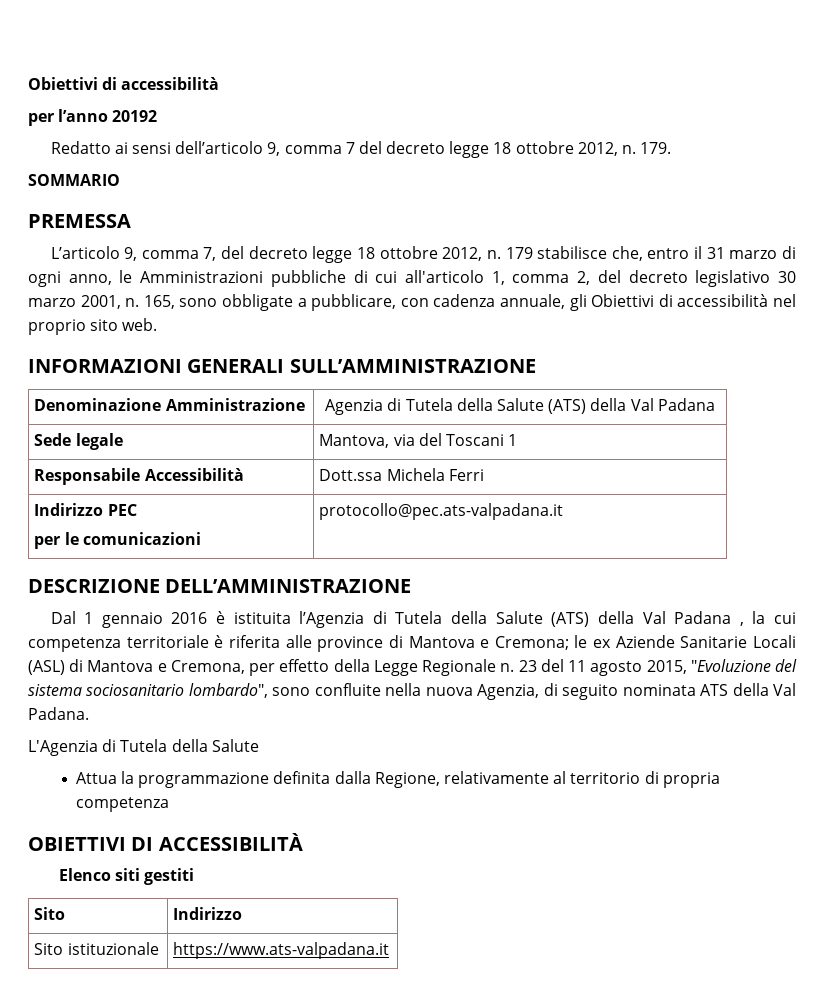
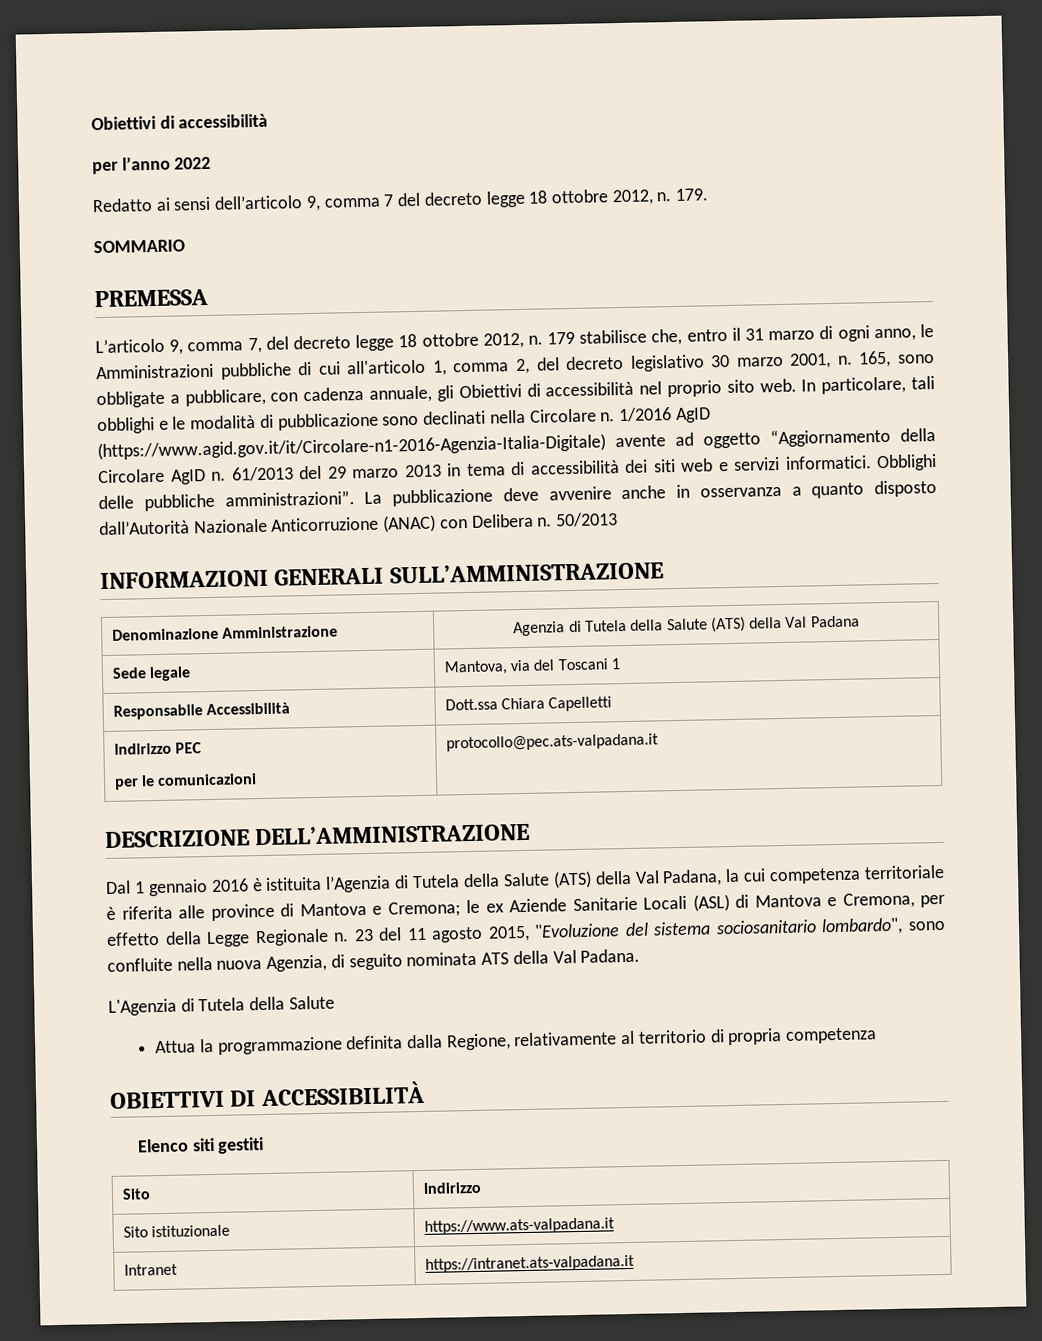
- per l’anno 20192
+ per l’anno 2022
+ In particolare, tali obblighi e le modalità di pubblicazione sono declinati nella Circolare n. 1/2016 AgID (https://www.agid.gov.it/it/Circolare-n1-2016-Agenzia-Italia-Digitale) avente ad oggetto “Aggiornamento della Circolare AgID n. 61/2013 del 29 marzo 2013 in tema di accessibilità dei siti web e servizi informatici. Obblighi delle pubbliche amministrazioni”. La pubblicazione deve avvenire anche in osservanza a quanto disposto dall’Autorità Nazionale Anticorruzione (ANAC) con Delibera n. 50/2013
- Responsabile Accessibilità | Dott.ssa Michela Ferri
+ Responsabile Accessibilità | Dott.ssa Chiara Capelletti
- Dal 1 gennaio 2016 è istituita l’Agenzia di Tutela della Salute (ATS) della Val Padana , la cui competenza territoriale è riferita alle province di Mantova e Cremona; le ex Aziende Sanitarie Locali (ASL) di Mantova e Cremona, per effetto della Legge Regionale n.
+ Dal 1 gennaio 2016 è istituita l’Agenzia di Tutela della Salute (ATS) della Val Padana, la cui competenza territoriale è riferita alle province di Mantova e Cremona; le ex Aziende Sanitarie Locali (ASL) di Mantova e Cremona, per effetto della Legge Regionale n.
+ Intranet | https://intranet.ats-valpadana.it

